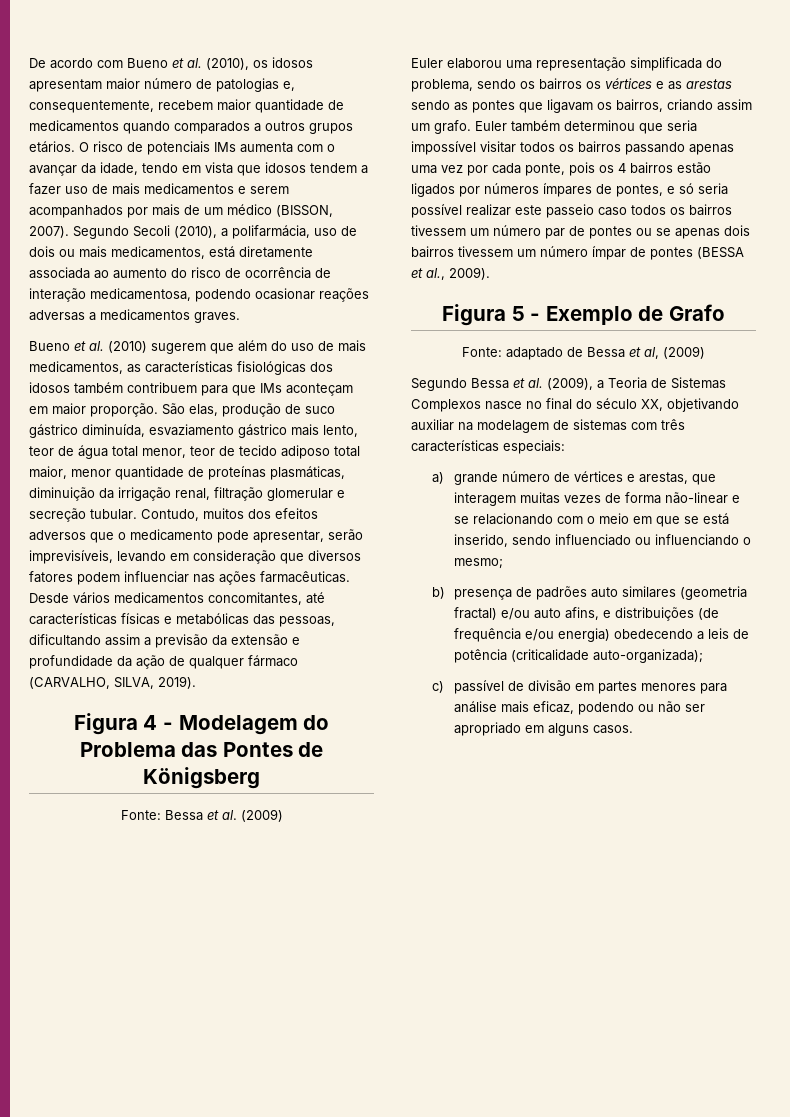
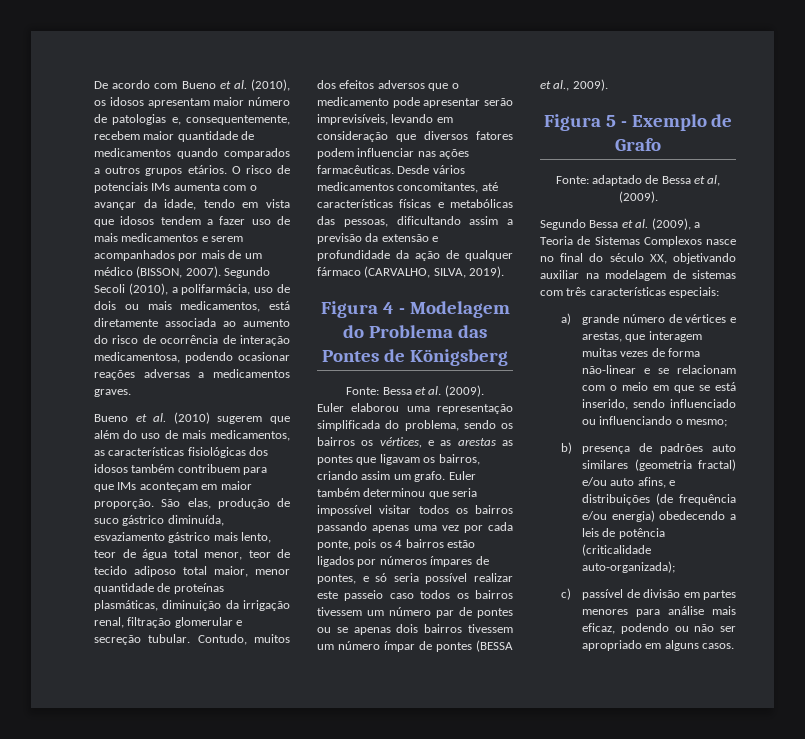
- Contudo, muitos dos efeitos adversos que o medicamento pode apresentar, serão imprevisíveis, levando em consideração que diversos fatores podem influenciar nas ações farmacêuticas.
+ Contudo, muitos dos efeitos adversos que o medicamento pode apresentar serão imprevisíveis, levando em consideração que diversos fatores podem influenciar nas ações farmacêuticas.
- Fonte: Bessa et al. (2009)
+ Fonte: Bessa et al. (2009).
- Euler elaborou uma representação simplificada do problema, sendo os bairros os vértices e as arestas sendo as pontes que ligavam os bairros, criando assim um grafo.
+ Euler elaborou uma representação simplificada do problema, sendo os bairros os vértices, e as arestas as pontes que ligavam os bairros, criando assim um grafo.
- Fonte: adaptado de Bessa et al, (2009)
+ Fonte: adaptado de Bessa et al, (2009).
- a) grande número de vértices e arestas, que interagem muitas vezes de forma não-linear e se relacionando com o meio em que se está inserido, sendo influenciado ou influenciando o mesmo;
+ a) grande número de vértices e arestas, que interagem muitas vezes de forma não-linear e se relacionam com o meio em que se está inserido, sendo influenciado ou influenciando o mesmo;

